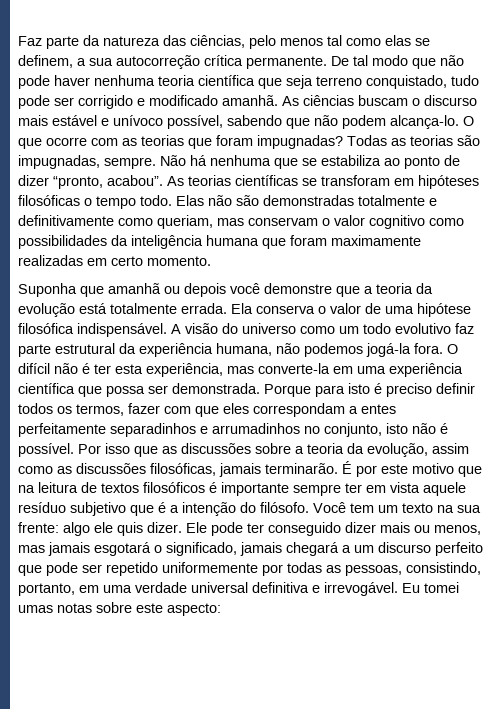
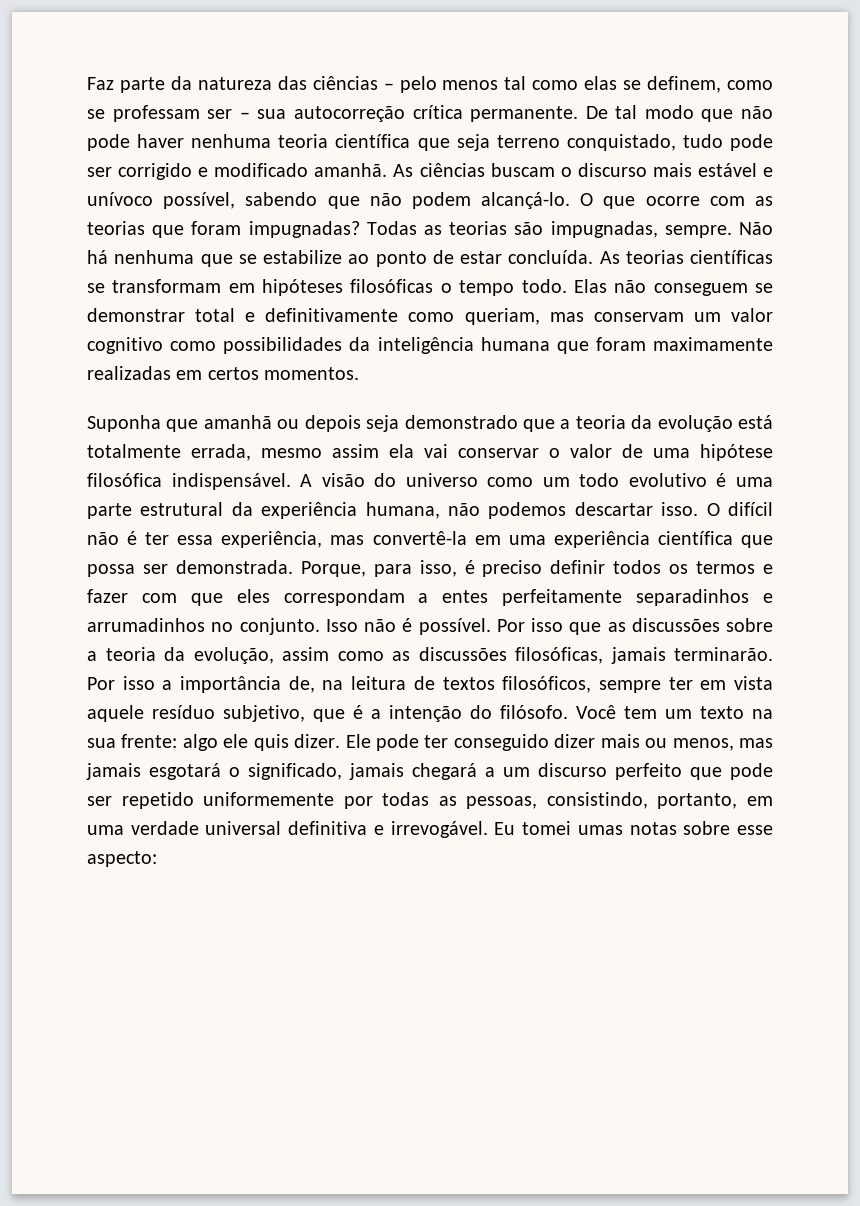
- Faz parte da natureza das ciências, pelo menos tal como elas se definem, a sua autocorreção crítica permanente.
+ Faz parte da natureza das ciências – pelo menos tal como elas se definem, como se professam ser – sua autocorreção crítica permanente.
- As ciências buscam o discurso mais estável e unívoco possível, sabendo que não podem alcança-lo.
+ As ciências buscam o discurso mais estável e unívoco possível, sabendo que não podem alcançá-lo.
- Não há nenhuma que se estabiliza ao ponto de dizer “pronto, acabou”.
+ Não há nenhuma que se estabilize ao ponto de estar concluída.
- As teorias científicas se transforam em hipóteses filosóficas o tempo todo.
+ As teorias científicas se transformam em hipóteses filosóficas o tempo todo.
- Elas não são demonstradas totalmente e definitivamente como queriam, mas conservam o valor cognitivo como possibilidades da inteligência humana que foram maximamente realizadas em certo momento.
+ Elas não conseguem se demonstrar total e definitivamente como queriam, mas conservam um valor cognitivo como possibilidades da inteligência humana que foram maximamente realizadas em certos momentos.
- Suponha que amanhã ou depois você demonstre que a teoria da evolução está totalmente errada. Ela conserva o valor de uma hipótese filosófica indispensável.
+ Suponha que amanhã ou depois seja demonstrado que a teoria da evolução está totalmente errada, mesmo assim ela vai conservar o valor de uma hipótese filosófica indispensável.
- A visão do universo como um todo evolutivo faz parte estrutural da experiência humana, não podemos jogá-la fora.
+ A visão do universo como um todo evolutivo é uma parte estrutural da experiência humana, não podemos descartar isso.
- O difícil não é ter esta experiência, mas converte-la em uma experiência científica que possa ser demonstrada.
+ O difícil não é ter essa experiência, mas convertê-la em uma experiência científica que possa ser demonstrada.
- Porque para isto é preciso definir todos os termos, fazer com que eles correspondam a entes perfeitamente separadinhos e arrumadinhos no conjunto, isto não é possível.
+ Porque, para isso, é preciso definir todos os termos e fazer com que eles correspondam a entes perfeitamente separadinhos e arrumadinhos no conjunto. Isso não é possível.
- É por este motivo que na leitura de textos filosóficos é importante sempre ter em vista aquele resíduo subjetivo que é a intenção do filósofo.
+ Por isso a importância de, na leitura de textos filosóficos, sempre ter em vista aquele resíduo subjetivo, que é a intenção do filósofo.
- Eu tomei umas notas sobre este aspecto:
+ Eu tomei umas notas sobre esse aspecto:

